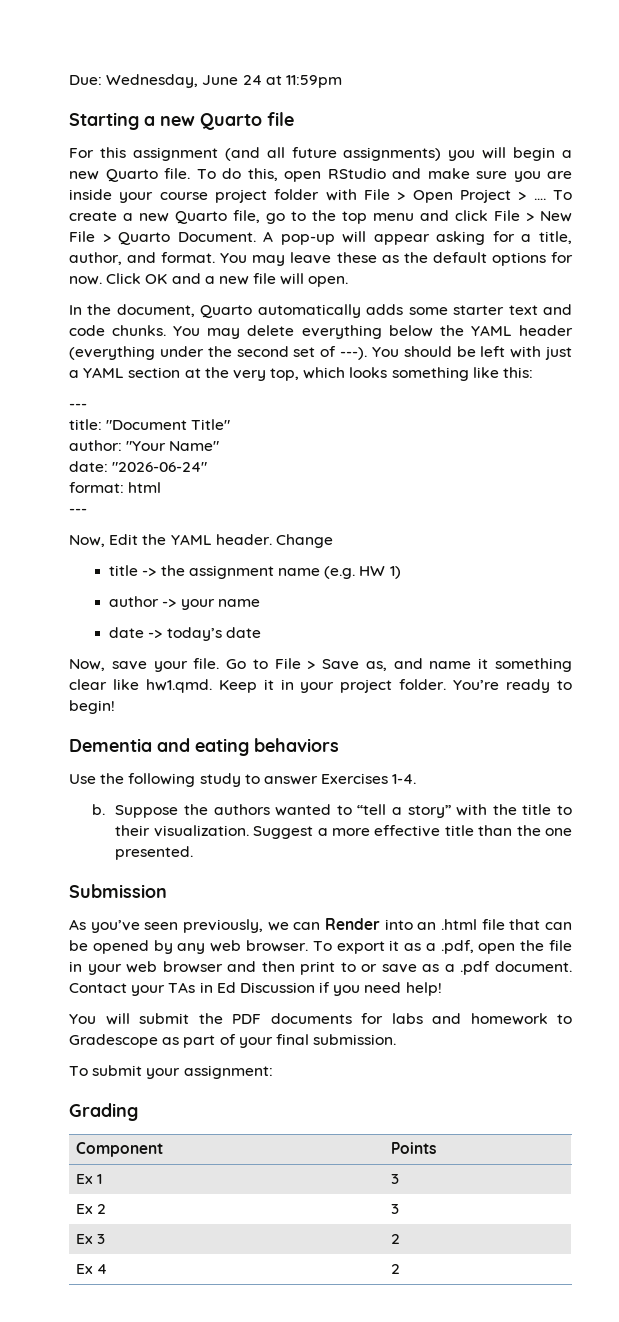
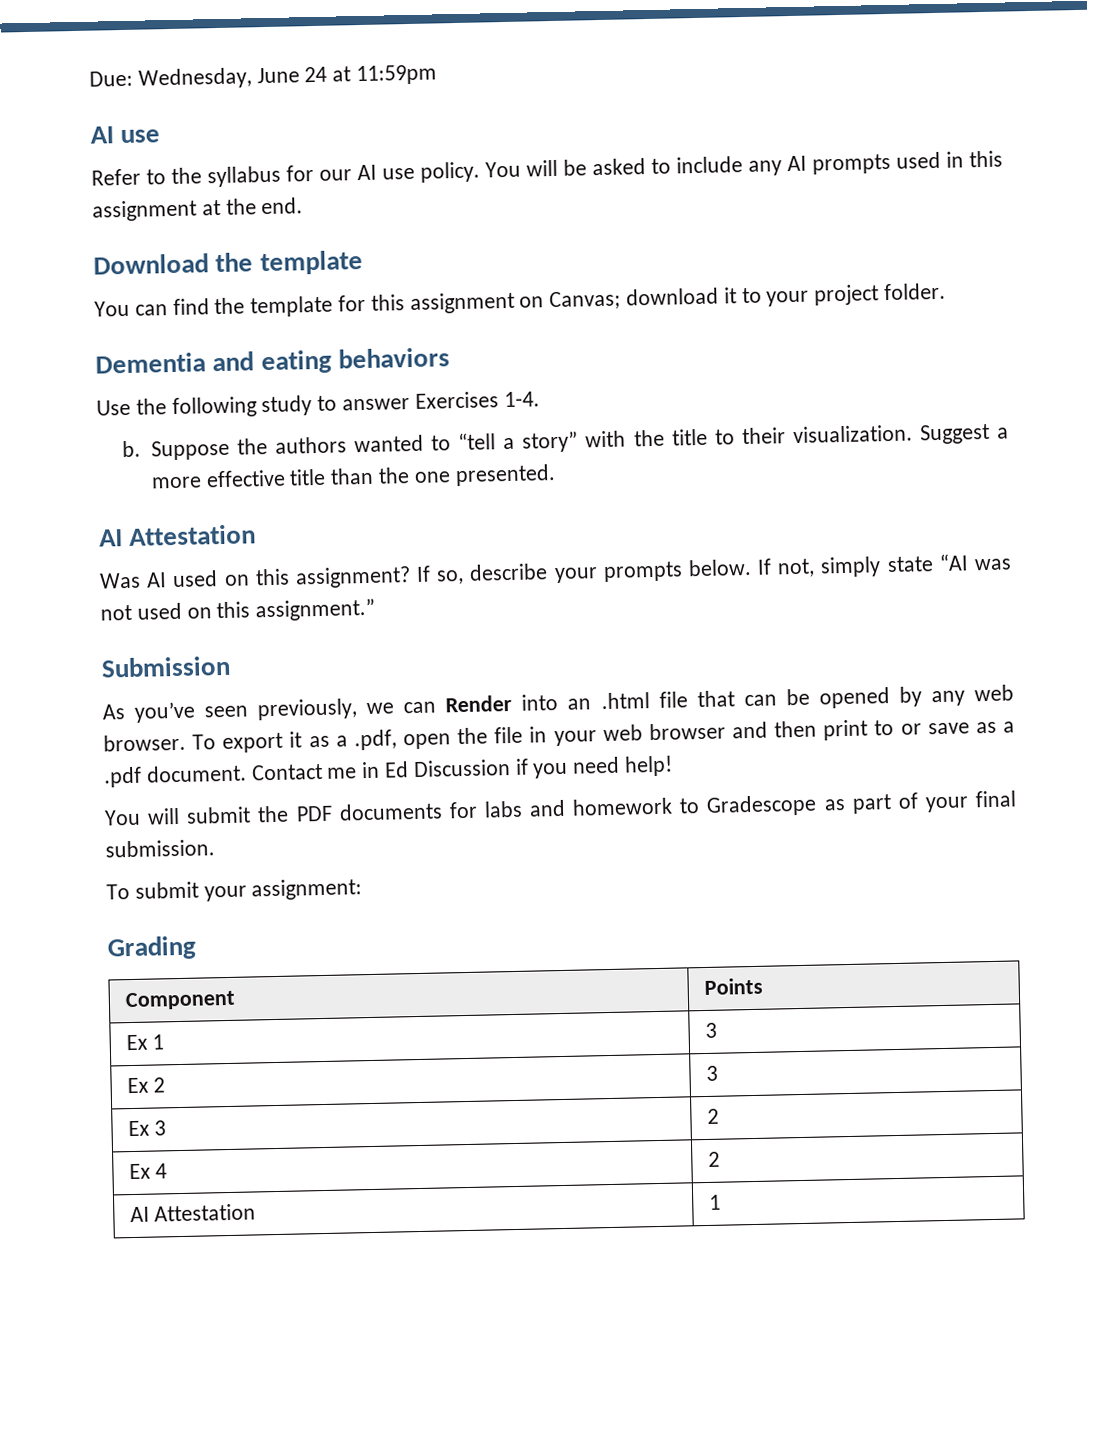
  Due: Wednesday, June 24 at 11:59pm
- Starting a new Quarto file
- For this assignment (and all future assignments) you will begin a new Quarto file. To do this, open RStudio and make sure you are inside your course project folder with File > Open Project > …. To create a new Quarto file, go to the top menu and click File > New File > Quarto Document. A pop-up will appear asking for a title, author, and format. You may leave these as the default options for now. Click OK and a new file will open.
- In the document, Quarto automatically adds some starter text and code chunks. You may delete everything below the YAML header (everything under the second set of ---). You should be left with just a YAML section at the very top, which looks something like this:
- ---
- title: "Document Title"
- author: "Your Name"
- date: "2026-06-24"
- format: html
- ---
- Now, Edit the YAML header. Change
- title -> the assignment name (e.g. HW 1)
- author -> your name
- date -> today’s date
- Now, save your file. Go to File > Save as, and name it something clear like hw1.qmd. Keep it in your project folder. You’re ready to begin!
+ AI use
+ Refer to the syllabus for our AI use policy. You will be asked to include any AI prompts used in this assignment at the end.
+ Download the template
+ You can find the template for this assignment on Canvas; download it to your project folder.
  Suggest a more effective title than the one presented.
+ AI Attestation
+ Was AI used on this assignment? If so, describe your prompts below. If not, simply state “AI was not used on this assignment.”
- Contact your TAs in Ed Discussion if you need help!
+ Contact me in Ed Discussion if you need help!
+ AI Attestation | 1

